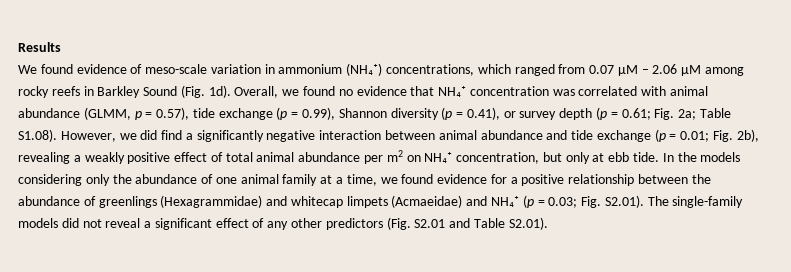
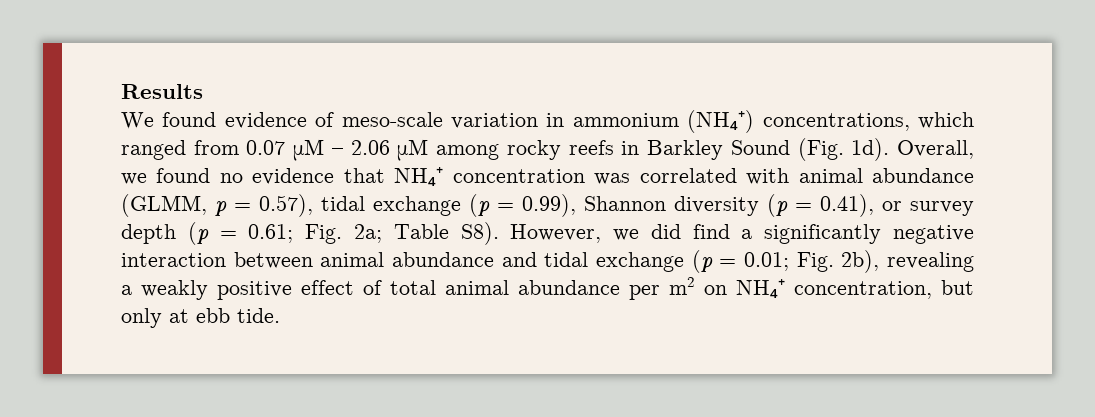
- Overall, we found no evidence that NH₄⁺ concentration was correlated with animal abundance (GLMM, p = 0.57), tide exchange (p = 0.99), Shannon diversity (p = 0.41), or survey depth (p = 0.61;
+ Overall, we found no evidence that NH₄⁺ concentration was correlated with animal abundance (GLMM, p = 0.57), tidal exchange (p = 0.99), Shannon diversity (p = 0.41), or survey depth (p = 0.61;
- Table S1.08). However, we did find a significantly negative interaction between animal abundance and tide exchange (p = 0.01;
+ Table S8). However, we did find a significantly negative interaction between animal abundance and tidal exchange (p = 0.01;
- In the models considering only the abundance of one animal family at a time, we found evidence for a positive relationship between the abundance of greenlings (Hexagrammidae) and whitecap limpets (Acmaeidae) and NH₄⁺ (p = 0.03; Fig. S2.01). The single-family models did not reveal a significant effect of any other predictors (Fig. S2.01 and Table S2.01).

